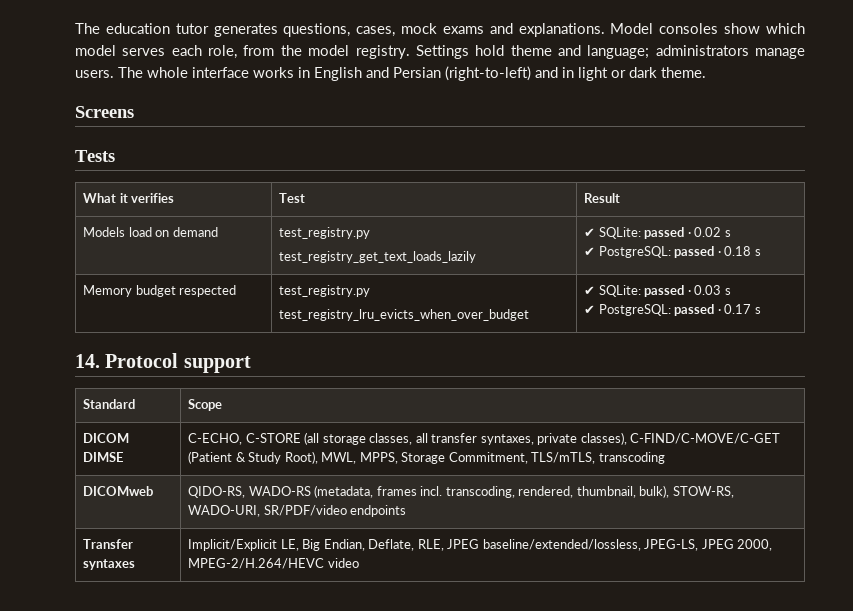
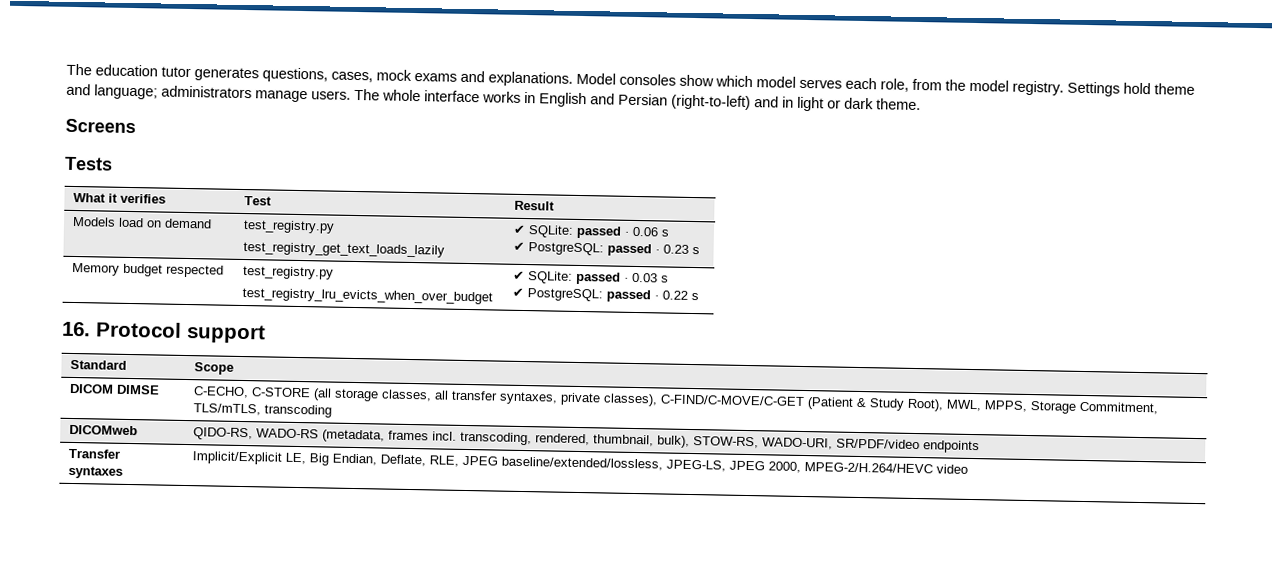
  Models load on demand | test_registry.py
- test_registry_get_text_loads_lazily | ✔ SQLite: passed · 0.02 s
- ✔ PostgreSQL: passed · 0.18 s
+ test_registry_get_text_loads_lazily | ✔ SQLite: passed · 0.06 s
+ ✔ PostgreSQL: passed · 0.23 s
  Memory budget respected | test_registry.py
  test_registry_lru_evicts_when_over_budget | ✔ SQLite: passed · 0.03 s
- ✔ PostgreSQL: passed · 0.17 s
- 14. Protocol support
+ ✔ PostgreSQL: passed · 0.22 s
+ 16. Protocol support

